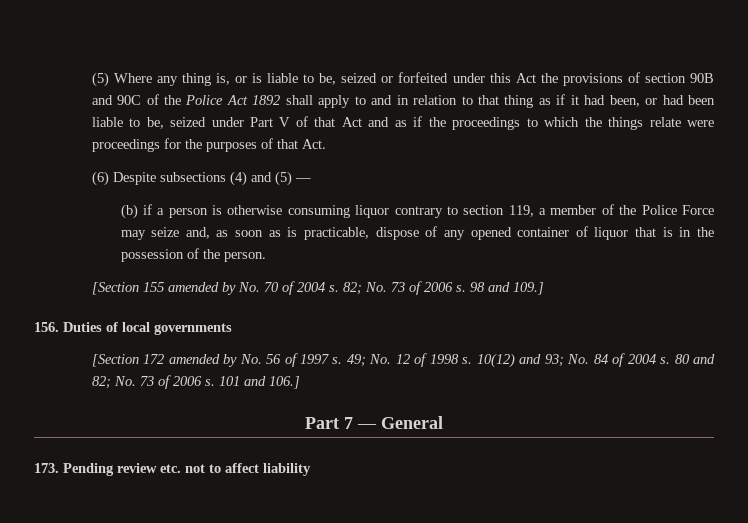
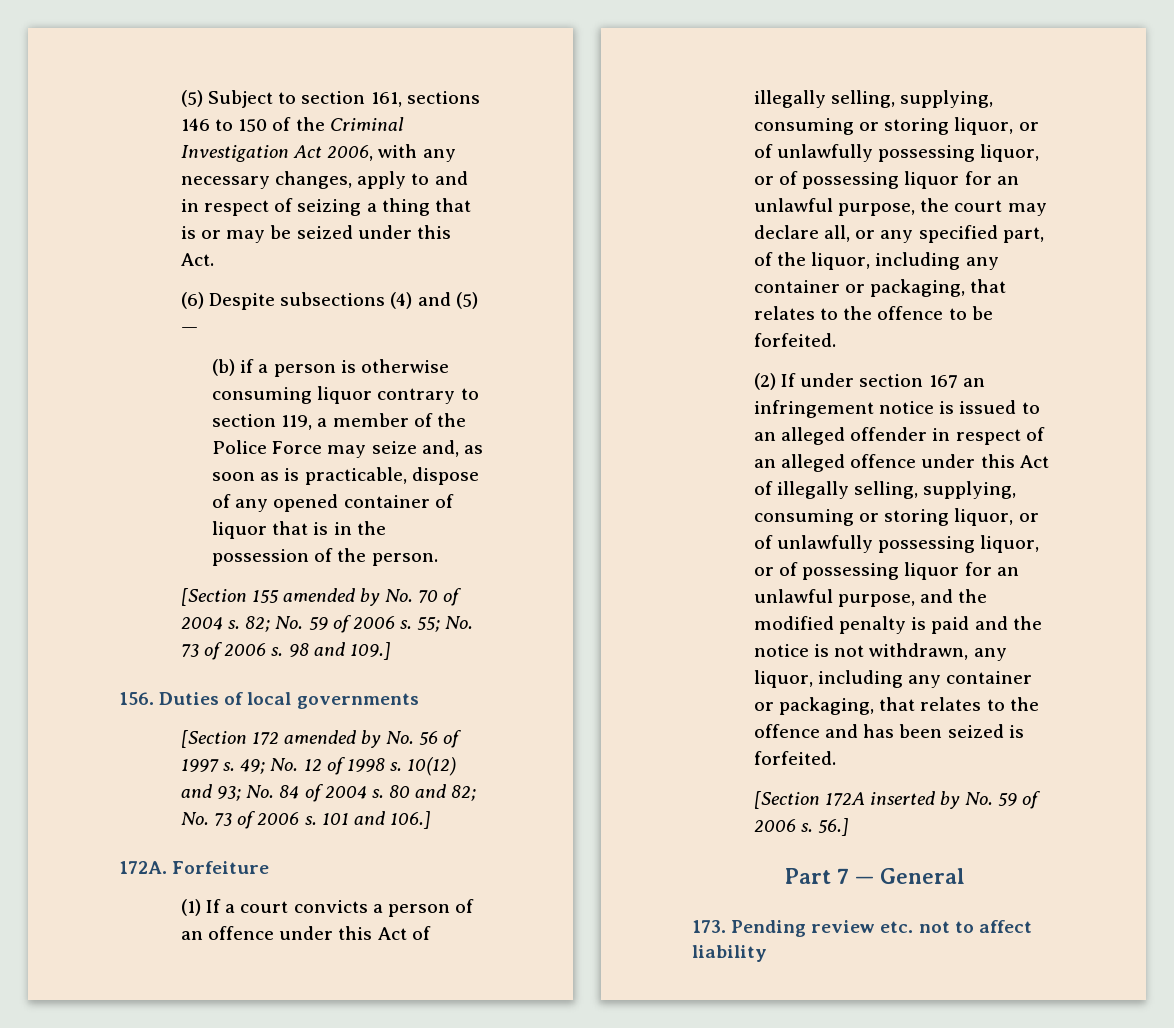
- (5) Where any thing is, or is liable to be, seized or forfeited under this Act the provisions of section 90B and 90C of the Police Act 1892 shall apply to and in relation to that thing as if it had been, or had been liable to be, seized under Part V of that Act and as if the proceedings to which the things relate were proceedings for the purposes of that Act.
+ (5) Subject to section 161, sections 146 to 150 of the Criminal Investigation Act 2006, with any necessary changes, apply to and in respect of seizing a thing that is or may be seized under this Act.
- [Section 155 amended by No. 70 of 2004 s. 82; No. 73 of 2006 s.
+ [Section 155 amended by No. 70 of 2004 s. 82; No. 59 of 2006 s. 55; No. 73 of 2006 s.
+ 172A. Forfeiture
+ (1) If a court convicts a person of an offence under this Act of illegally selling, supplying, consuming or storing liquor, or of unlawfully possessing liquor, or of possessing liquor for an unlawful purpose, the court may declare all, or any specified part, of the liquor, including any container or packaging, that relates to the offence to be forfeited.
+ (2) If under section 167 an infringement notice is issued to an alleged offender in respect of an alleged offence under this Act of illegally selling, supplying, consuming or storing liquor, or of unlawfully possessing liquor, or of possessing liquor for an unlawful purpose, and the modified penalty is paid and the notice is not withdrawn, any liquor, including any container or packaging, that relates to the offence and has been seized is forfeited.
+ [Section 172A inserted by No. 59 of 2006 s. 56.]

